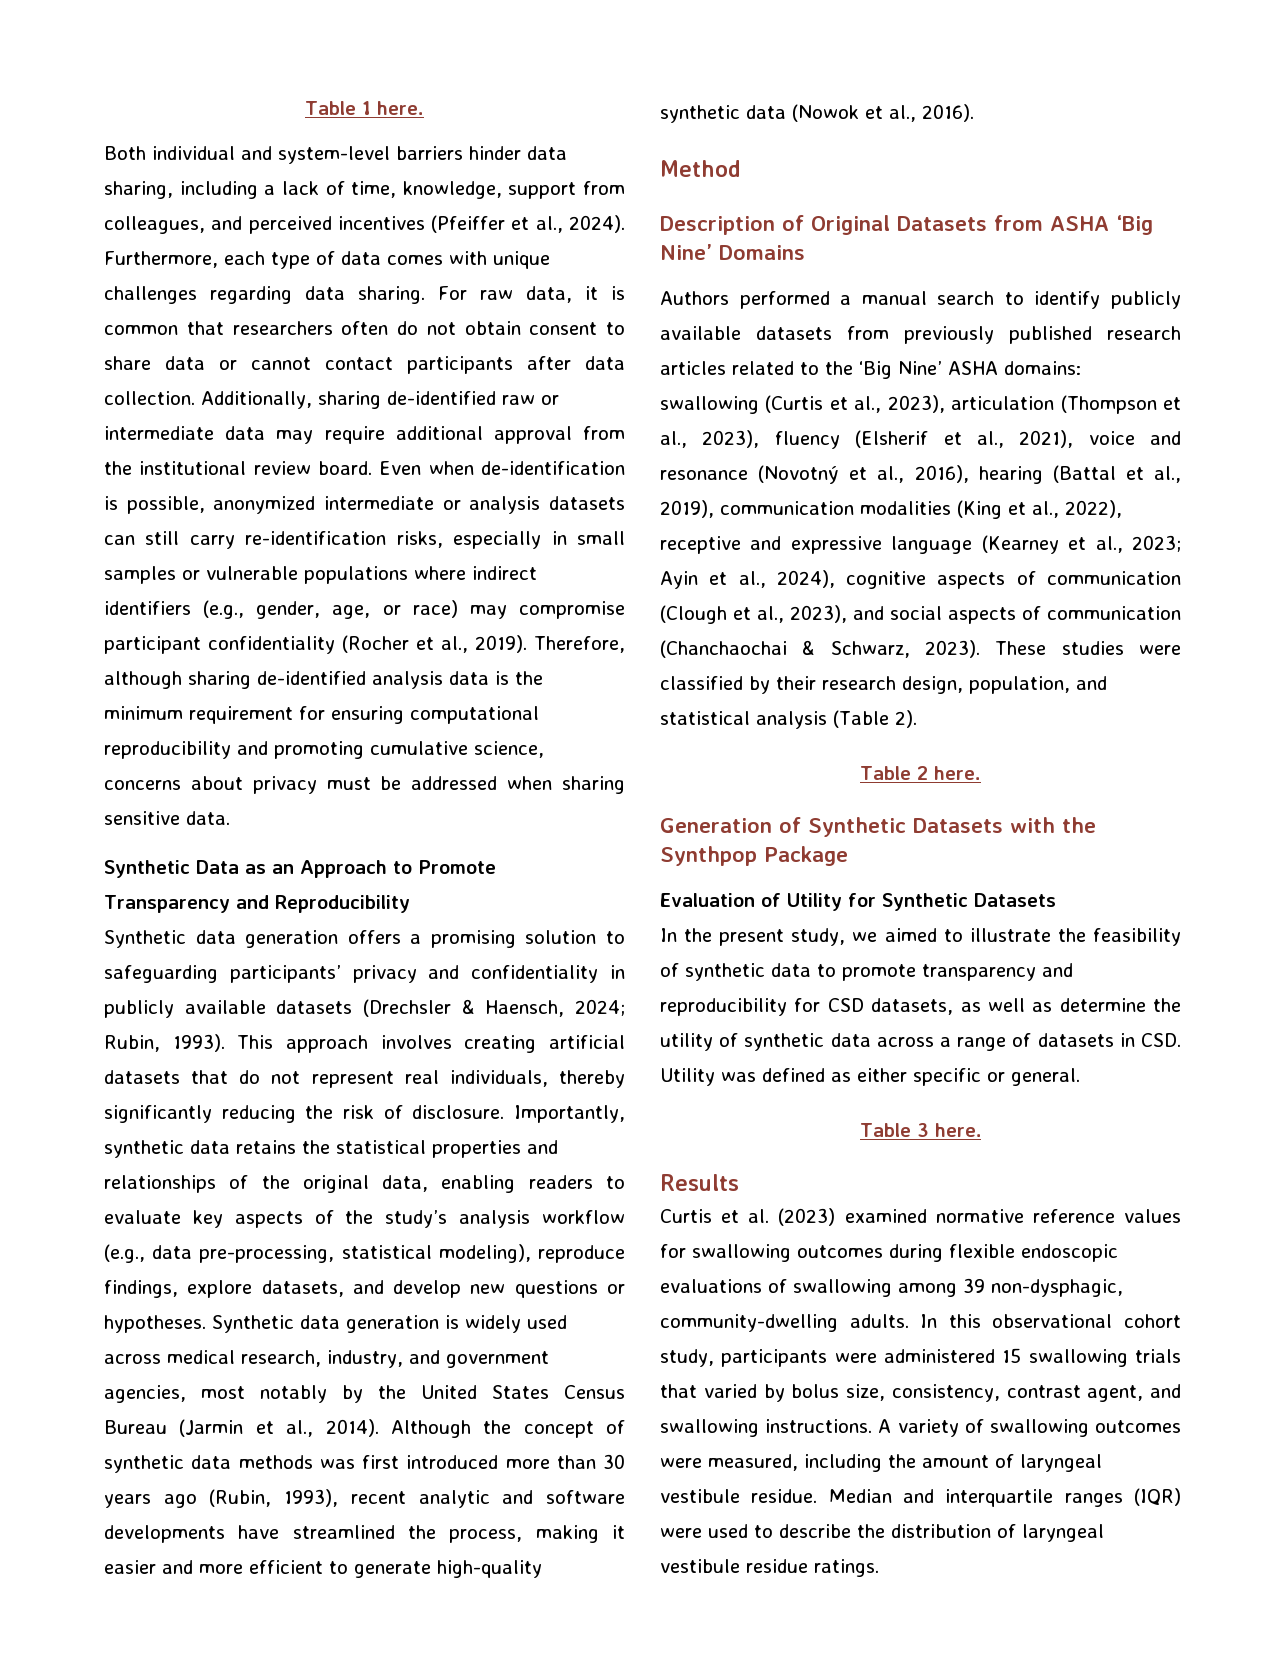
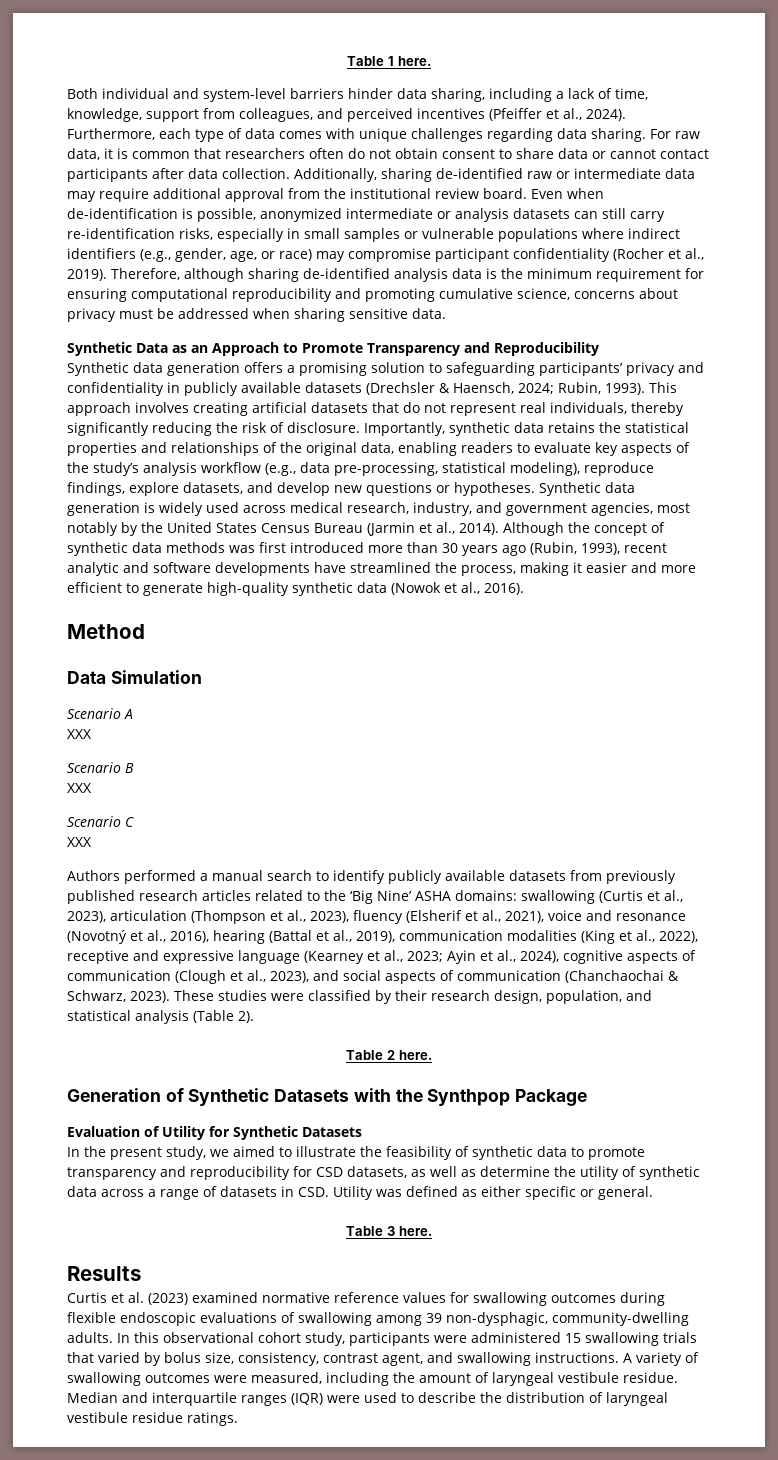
- Description of Original Datasets from ASHA ‘Big Nine’ Domains
+ Data Simulation
+ Scenario A
+ XXX
+ Scenario B
+ XXX
+ Scenario C
+ XXX

